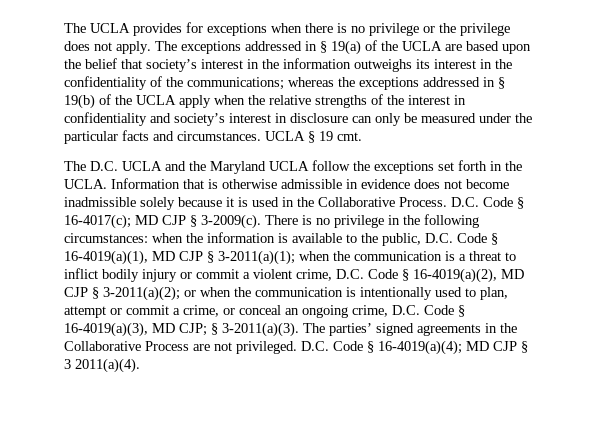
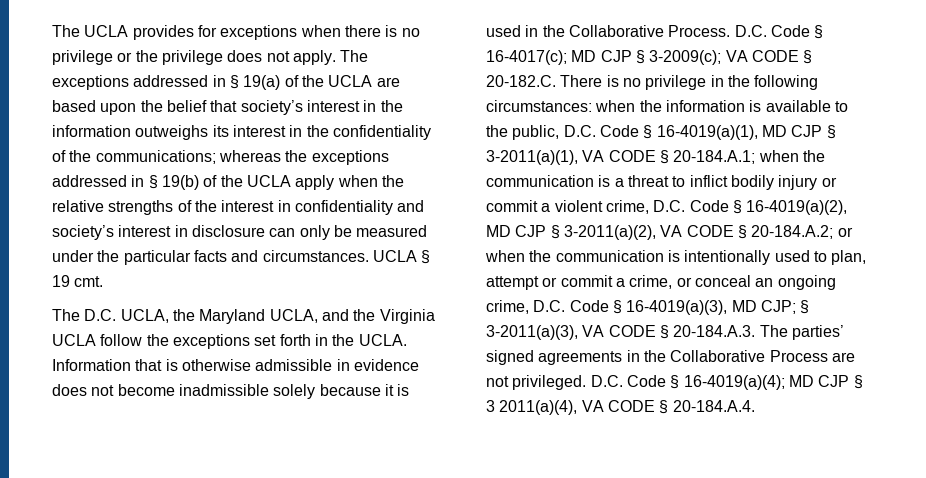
- The D.C. UCLA and the Maryland UCLA follow the exceptions set forth in the UCLA.
+ The D.C. UCLA, the Maryland UCLA, and the Virginia UCLA follow the exceptions set forth in the UCLA.
- MD CJP § 3-2009(c). There is no privilege in the following circumstances:
+ MD CJP § 3-2009(c); VA CODE § 20-182.C. There is no privilege in the following circumstances:
- when the information is available to the public, D.C. Code § 16-4019(a)(1), MD CJP § 3-2011(a)(1);
+ when the information is available to the public, D.C. Code § 16-4019(a)(1), MD CJP § 3-2011(a)(1), VA CODE § 20-184.A.1;
- when the communication is a threat to inflict bodily injury or commit a violent crime, D.C. Code § 16-4019(a)(2), MD CJP § 3-2011(a)(2);
+ when the communication is a threat to inflict bodily injury or commit a violent crime, D.C. Code § 16-4019(a)(2), MD CJP § 3-2011(a)(2), VA CODE § 20-184.A.2;
- § 3-2011(a)(3). The parties’ signed agreements in the Collaborative Process are not privileged.
+ § 3-2011(a)(3), VA CODE § 20-184.A.3. The parties’ signed agreements in the Collaborative Process are not privileged.
- D.C. Code § 16-4019(a)(4); MD CJP § 3 2011(a)(4).
+ D.C. Code § 16-4019(a)(4); MD CJP § 3 2011(a)(4), VA CODE § 20-184.A.4.

